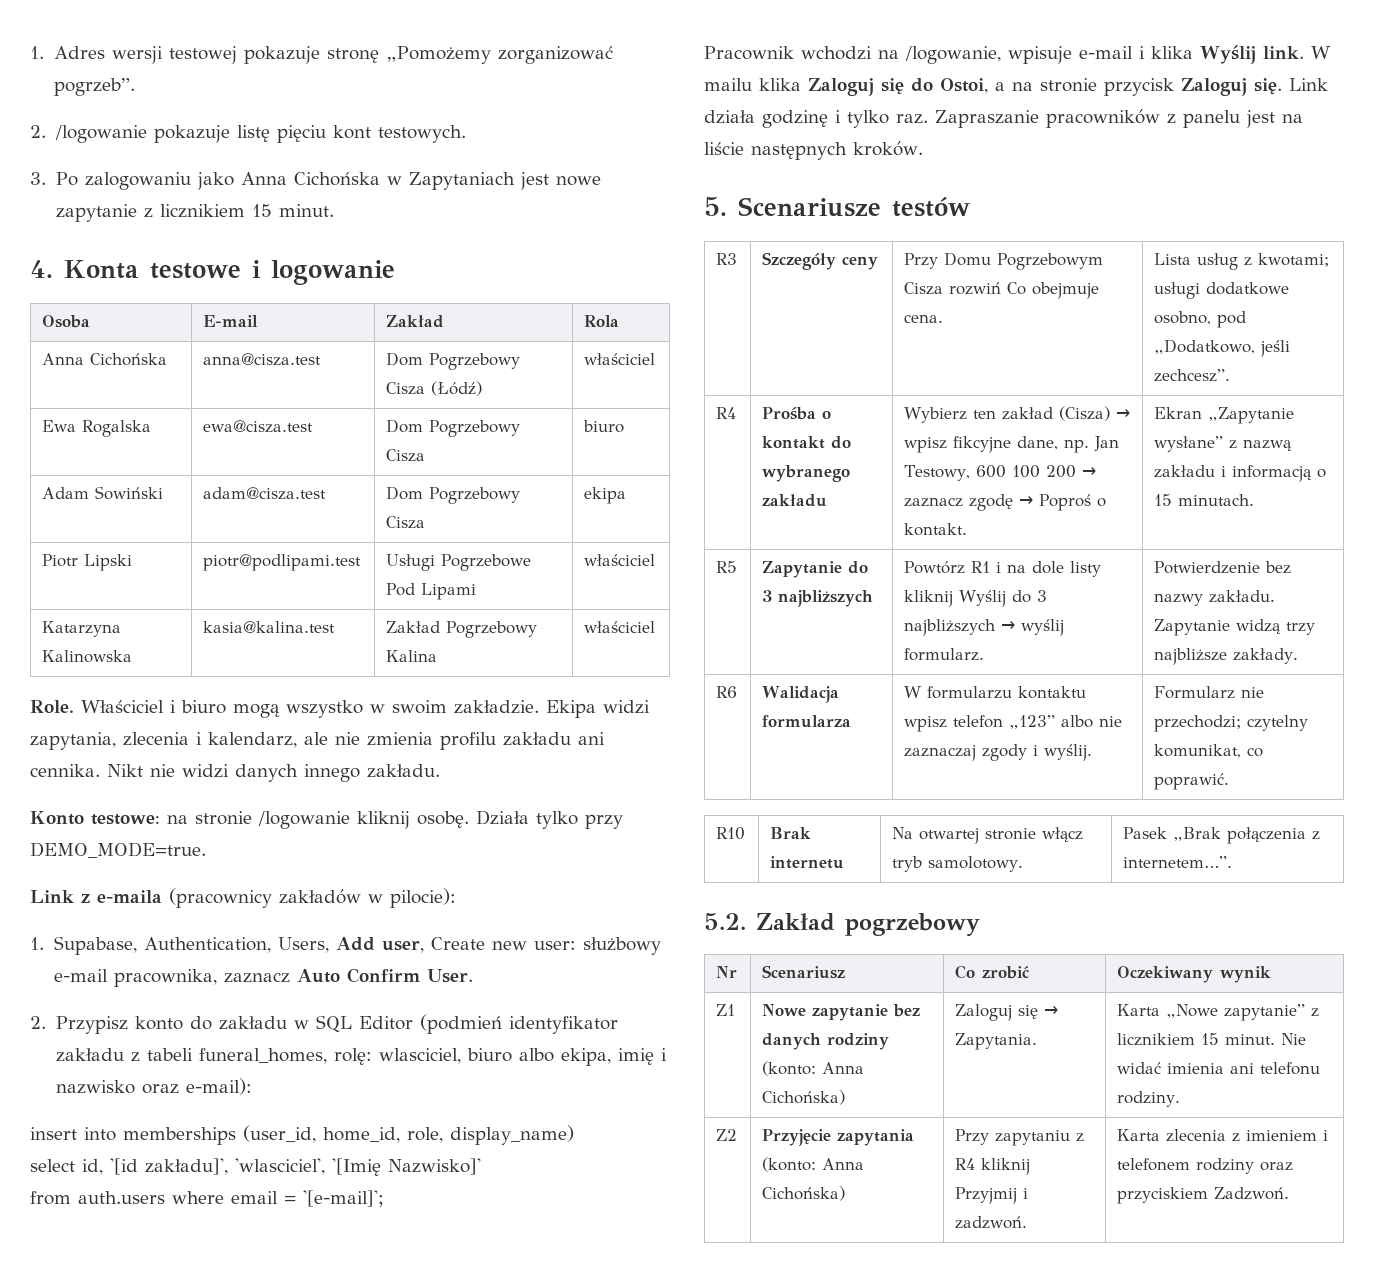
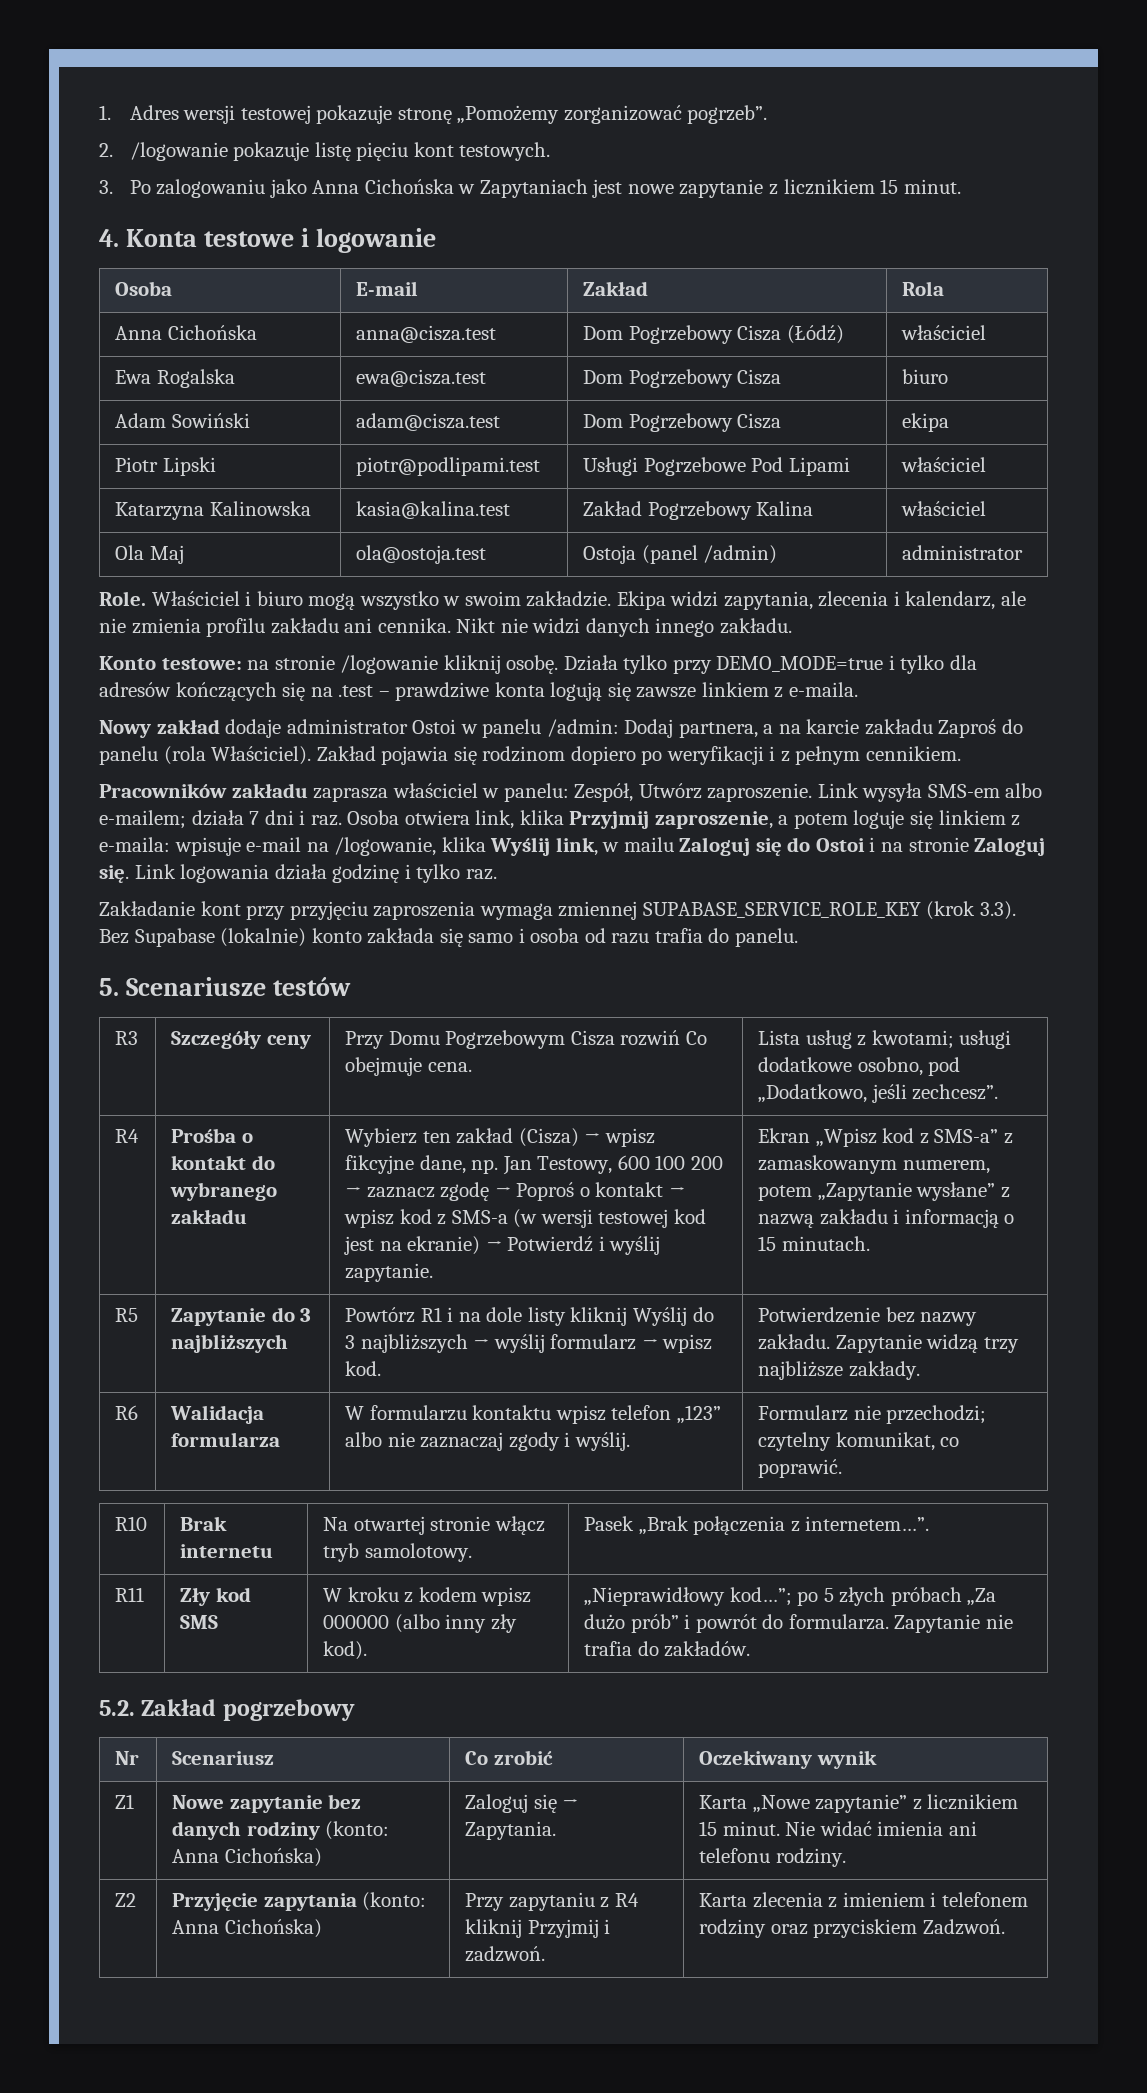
+ Ola Maj | ola@ostoja.test | Ostoja (panel /admin) | administrator
- Działa tylko przy DEMO_MODE=true.
- Link z e-maila (pracownicy zakładów w pilocie):
- 1. Supabase, Authentication, Users, Add user, Create new user: służbowy e-mail pracownika, zaznacz Auto Confirm User.
- 2. Przypisz konto do zakładu w SQL Editor (podmień identyfikator zakładu z tabeli funeral_homes, rolę: wlasciciel, biuro albo ekipa, imię i nazwisko oraz e-mail):
- insert into memberships (user_id, home_id, role, display_name)
- select id, '[id zakładu]', 'wlasciciel', '[Imię Nazwisko]'
- from auth.users where email = '[e-mail]';
- Pracownik wchodzi na /logowanie, wpisuje e-mail i klika Wyślij link. W mailu klika Zaloguj się do Ostoi, a na stronie przycisk Zaloguj się.
+ Działa tylko przy DEMO_MODE=true i tylko dla adresów kończących się na .test – prawdziwe konta logują się zawsze linkiem z e-maila.
+ Nowy zakład dodaje administrator Ostoi w panelu /admin: Dodaj partnera, a na karcie zakładu Zaproś do panelu (rola Właściciel). Zakład pojawia się rodzinom dopiero po weryfikacji i z pełnym cennikiem.
+ Pracowników zakładu zaprasza właściciel w panelu: Zespół, Utwórz zaproszenie. Link wysyła SMS-em albo e-mailem; działa 7 dni i raz. Osoba otwiera link, klika Przyjmij zaproszenie, a potem loguje się linkiem z e-maila: wpisuje e-mail na /logowanie, klika Wyślij link, w mailu Zaloguj się do Ostoi i na stronie Zaloguj się.
- Link działa godzinę i tylko raz. Zapraszanie pracowników z panelu jest na liście następnych kroków.
+ Link logowania działa godzinę i tylko raz.
+ Zakładanie kont przy przyjęciu zaproszenia wymaga zmiennej SUPABASE_SERVICE_ROLE_KEY (krok 3.3). Bez Supabase (lokalnie) konto zakłada się samo i osoba od razu trafia do panelu.
- Wybierz ten zakład (Cisza) → wpisz fikcyjne dane, np. Jan Testowy, 600 100 200 → zaznacz zgodę → Poproś o kontakt. | Ekran „Zapytanie wysłane” z nazwą zakładu i informacją o 15 minutach.
+ Wybierz ten zakład (Cisza) → wpisz fikcyjne dane, np. Jan Testowy, 600 100 200 → zaznacz zgodę → Poproś o kontakt → wpisz kod z SMS-a (w wersji testowej kod jest na ekranie) → Potwierdź i wyślij zapytanie. | Ekran „Wpisz kod z SMS-a” z zamaskowanym numerem, potem „Zapytanie wysłane” z nazwą zakładu i informacją o 15 minutach.
- R5 | Zapytanie do 3 najbliższych | Powtórz R1 i na dole listy kliknij Wyślij do 3 najbliższych → wyślij formularz. | Potwierdzenie bez nazwy zakładu. Zapytanie widzą trzy najbliższe zakłady.
+ R5 | Zapytanie do 3 najbliższych | Powtórz R1 i na dole listy kliknij Wyślij do 3 najbliższych → wyślij formularz → wpisz kod. | Potwierdzenie bez nazwy zakładu. Zapytanie widzą trzy najbliższe zakłady.
+ R11 | Zły kod SMS | W kroku z kodem wpisz 000000 (albo inny zły kod). | „Nieprawidłowy kod…”; po 5 złych próbach „Za dużo prób” i powrót do formularza. Zapytanie nie trafia do zakładów.

